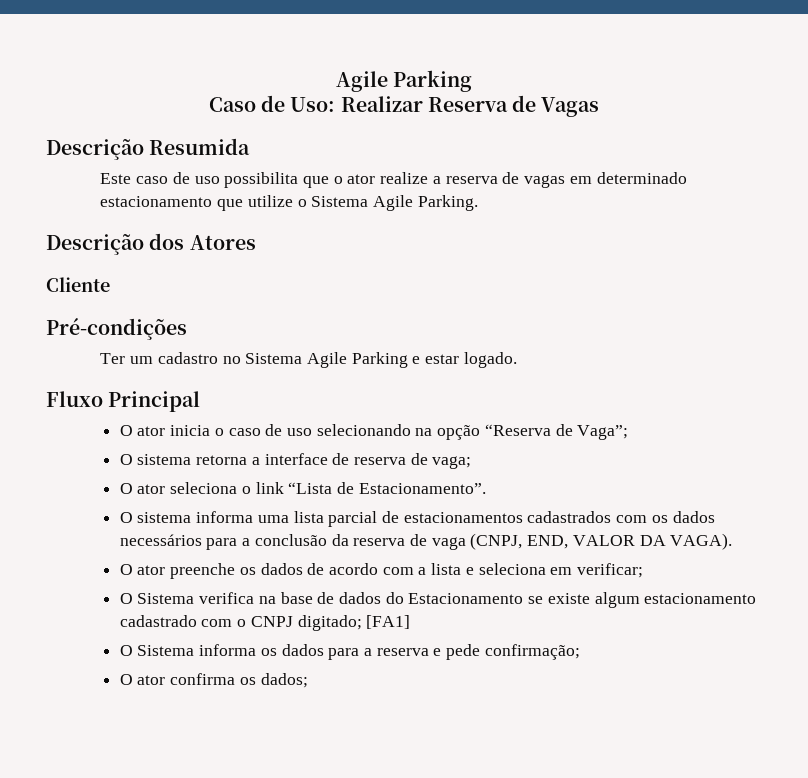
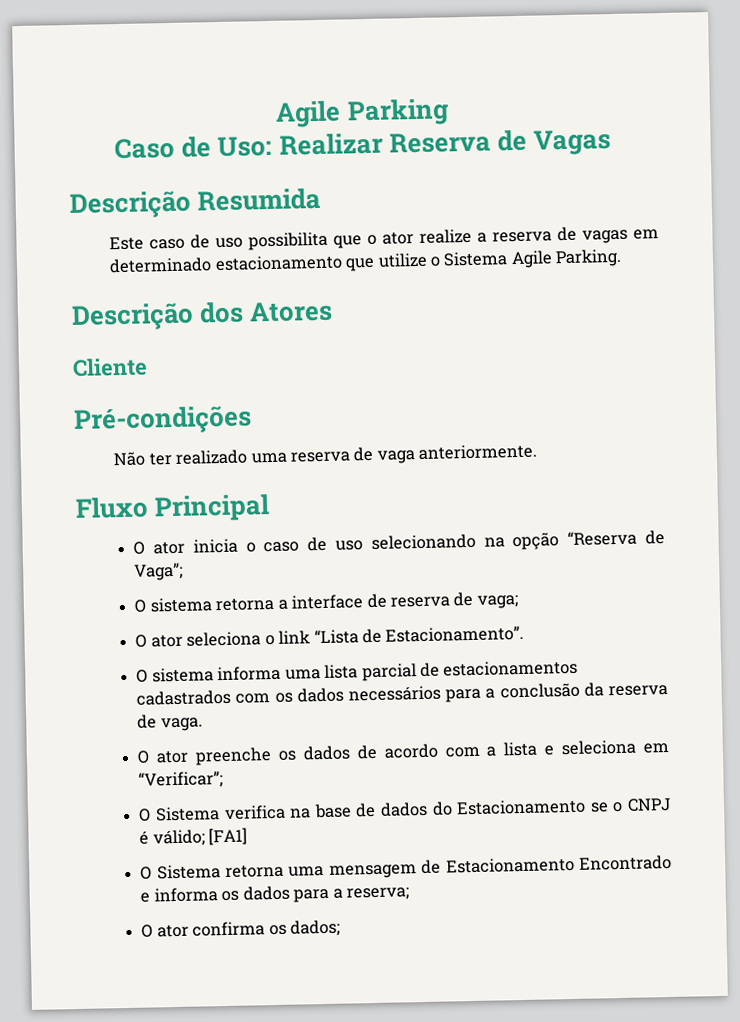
- Ter um cadastro no Sistema Agile Parking e estar logado.
+ Não ter realizado uma reserva de vaga anteriormente.
- O sistema informa uma lista parcial de estacionamentos cadastrados com os dados necessários para a conclusão da reserva de vaga (CNPJ, END, VALOR DA VAGA).
+ O sistema informa uma lista parcial de estacionamentos cadastrados com os dados necessários para a conclusão da reserva de vaga.
- O ator preenche os dados de acordo com a lista e seleciona em verificar;
+ O ator preenche os dados de acordo com a lista e seleciona em “Verificar”;
- O Sistema verifica na base de dados do Estacionamento se existe algum estacionamento cadastrado com o CNPJ digitado; [FA1]
- O Sistema informa os dados para a reserva e pede confirmação;
+ O Sistema verifica na base de dados do Estacionamento se o CNPJ é válido; [FA1]
+ O Sistema retorna uma mensagem de Estacionamento Encontrado e informa os dados para a reserva;

